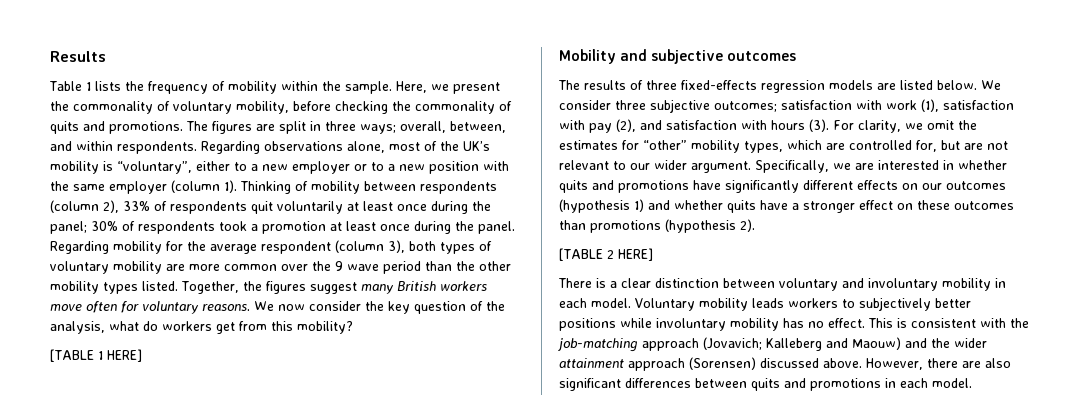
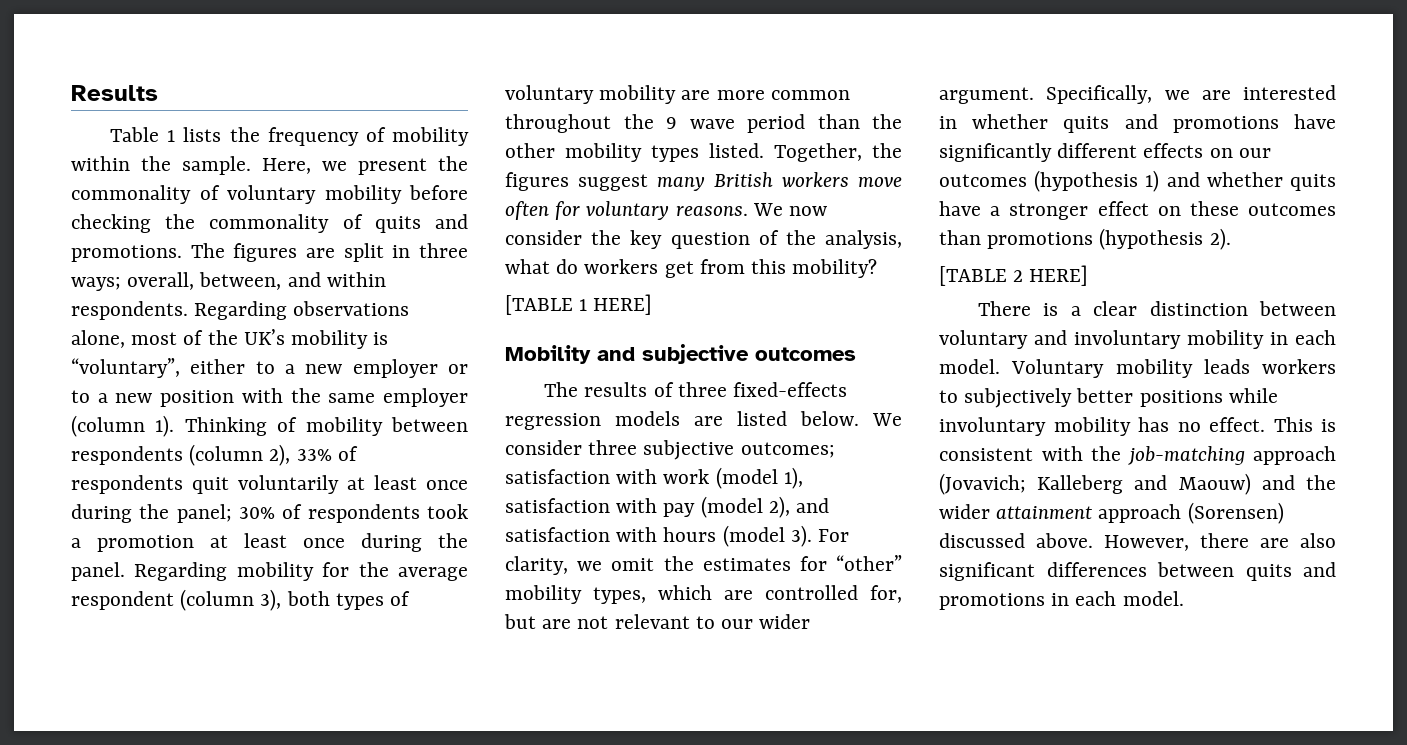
- Here, we present the commonality of voluntary mobility, before checking the commonality of quits and promotions.
+ Here, we present the commonality of voluntary mobility before checking the commonality of quits and promotions.
- Regarding mobility for the average respondent (column 3), both types of voluntary mobility are more common over the 9 wave period than the other mobility types listed.
+ Regarding mobility for the average respondent (column 3), both types of voluntary mobility are more common throughout the 9 wave period than the other mobility types listed.
- We consider three subjective outcomes; satisfaction with work (1), satisfaction with pay (2), and satisfaction with hours (3).
+ We consider three subjective outcomes; satisfaction with work (model 1), satisfaction with pay (model 2), and satisfaction with hours (model 3).

